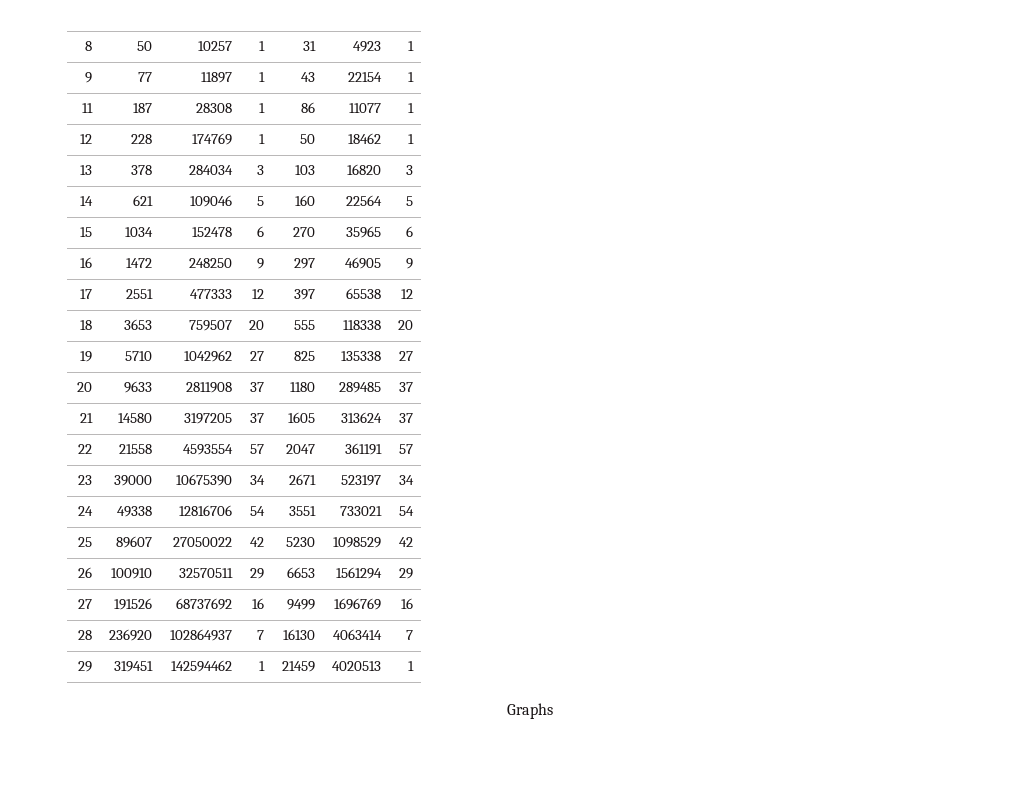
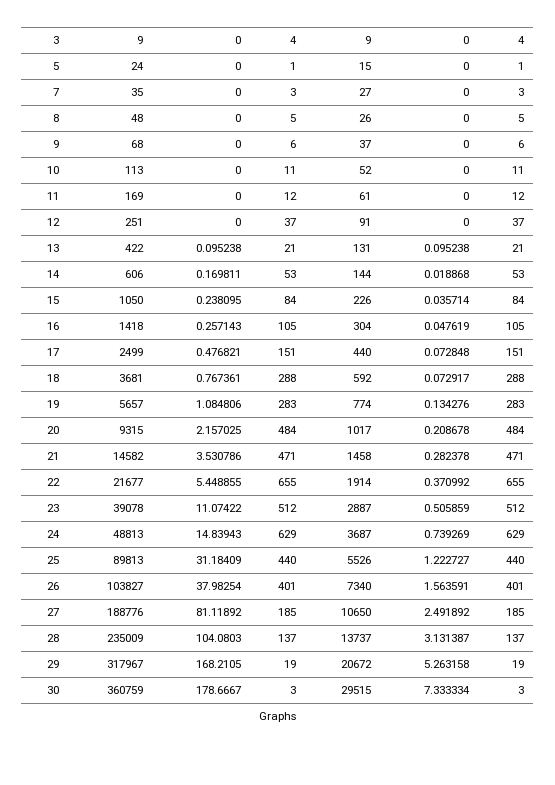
- 8 | 50 | 10257 | 1 | 31 | 4923 | 1
- 9 | 77 | 11897 | 1 | 43 | 22154 | 1
- 11 | 187 | 28308 | 1 | 86 | 11077 | 1
- 12 | 228 | 174769 | 1 | 50 | 18462 | 1
- 13 | 378 | 284034 | 3 | 103 | 16820 | 3
- 14 | 621 | 109046 | 5 | 160 | 22564 | 5
- 15 | 1034 | 152478 | 6 | 270 | 35965 | 6
- 16 | 1472 | 248250 | 9 | 297 | 46905 | 9
- 17 | 2551 | 477333 | 12 | 397 | 65538 | 12
- 18 | 3653 | 759507 | 20 | 555 | 118338 | 20
- 19 | 5710 | 1042962 | 27 | 825 | 135338 | 27
- 20 | 9633 | 2811908 | 37 | 1180 | 289485 | 37
- 21 | 14580 | 3197205 | 37 | 1605 | 313624 | 37
- 22 | 21558 | 4593554 | 57 | 2047 | 361191 | 57
- 23 | 39000 | 10675390 | 34 | 2671 | 523197 | 34
- 24 | 49338 | 12816706 | 54 | 3551 | 733021 | 54
- 25 | 89607 | 27050022 | 42 | 5230 | 1098529 | 42
- 26 | 100910 | 32570511 | 29 | 6653 | 1561294 | 29
- 27 | 191526 | 68737692 | 16 | 9499 | 1696769 | 16
- 28 | 236920 | 102864937 | 7 | 16130 | 4063414 | 7
- 29 | 319451 | 142594462 | 1 | 21459 | 4020513 | 1
+ 3 | 9 | 0 | 4 | 9 | 0 | 4
+ 5 | 24 | 0 | 1 | 15 | 0 | 1
+ 7 | 35 | 0 | 3 | 27 | 0 | 3
+ 8 | 48 | 0 | 5 | 26 | 0 | 5
+ 9 | 68 | 0 | 6 | 37 | 0 | 6
+ 10 | 113 | 0 | 11 | 52 | 0 | 11
+ 11 | 169 | 0 | 12 | 61 | 0 | 12
+ 12 | 251 | 0 | 37 | 91 | 0 | 37
+ 13 | 422 | 0.095238 | 21 | 131 | 0.095238 | 21
+ 14 | 606 | 0.169811 | 53 | 144 | 0.018868 | 53
+ 15 | 1050 | 0.238095 | 84 | 226 | 0.035714 | 84
+ 16 | 1418 | 0.257143 | 105 | 304 | 0.047619 | 105
+ 17 | 2499 | 0.476821 | 151 | 440 | 0.072848 | 151
+ 18 | 3681 | 0.767361 | 288 | 592 | 0.072917 | 288
+ 19 | 5657 | 1.084806 | 283 | 774 | 0.134276 | 283
+ 20 | 9315 | 2.157025 | 484 | 1017 | 0.208678 | 484
+ 21 | 14582 | 3.530786 | 471 | 1458 | 0.282378 | 471
+ 22 | 21677 | 5.448855 | 655 | 1914 | 0.370992 | 655
+ 23 | 39078 | 11.07422 | 512 | 2887 | 0.505859 | 512
+ 24 | 48813 | 14.83943 | 629 | 3687 | 0.739269 | 629
+ 25 | 89813 | 31.18409 | 440 | 5526 | 1.222727 | 440
+ 26 | 103827 | 37.98254 | 401 | 7340 | 1.563591 | 401
+ 27 | 188776 | 81.11892 | 185 | 10650 | 2.491892 | 185
+ 28 | 235009 | 104.0803 | 137 | 13737 | 3.131387 | 137
+ 29 | 317967 | 168.2105 | 19 | 20672 | 5.263158 | 19
+ 30 | 360759 | 178.6667 | 3 | 29515 | 7.333334 | 3

